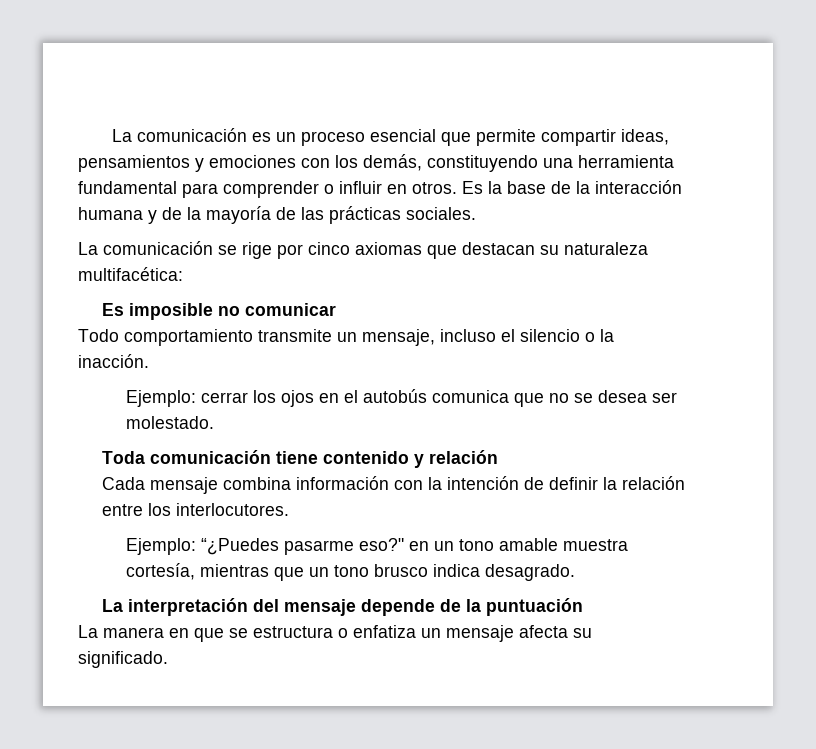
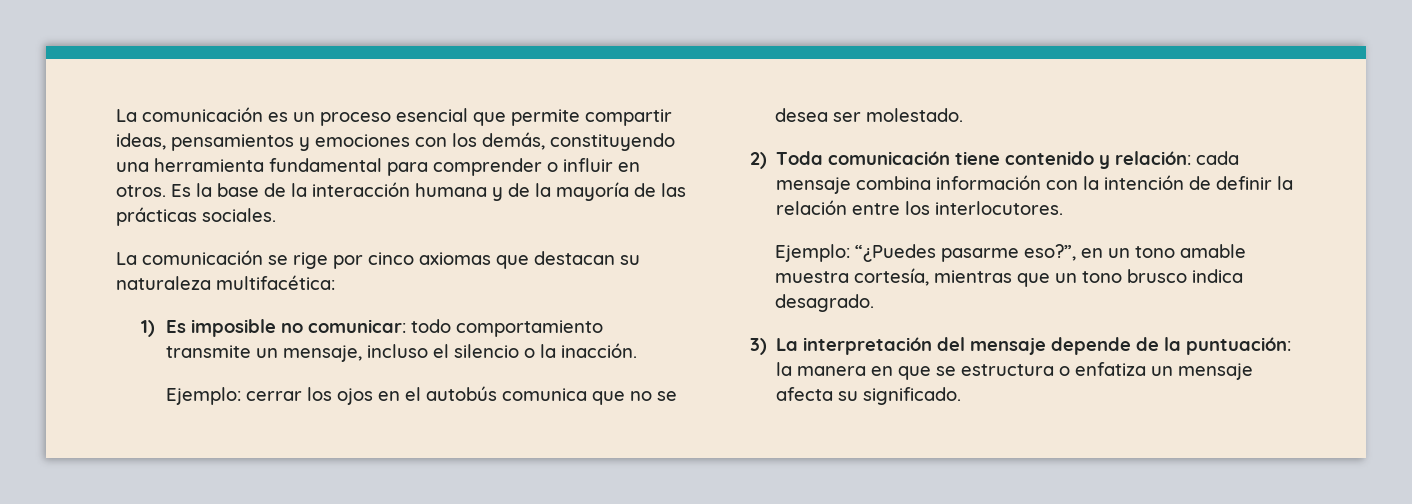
- Es imposible no comunicar
- Todo comportamiento transmite un mensaje, incluso el silencio o la inacción.
+ 1) Es imposible no comunicar: todo comportamiento transmite un mensaje, incluso el silencio o la inacción.
- Toda comunicación tiene contenido y relación
- Cada mensaje combina información con la intención de definir la relación entre los interlocutores.
+ 2) Toda comunicación tiene contenido y relación: cada mensaje combina información con la intención de definir la relación entre los interlocutores.
- Ejemplo: “¿Puedes pasarme eso?" en un tono amable muestra cortesía, mientras que un tono brusco indica desagrado.
+ Ejemplo: “¿Puedes pasarme eso?”, en un tono amable muestra cortesía, mientras que un tono brusco indica desagrado.
- La interpretación del mensaje depende de la puntuación
- La manera en que se estructura o enfatiza un mensaje afecta su significado.
+ 3) La interpretación del mensaje depende de la puntuación: la manera en que se estructura o enfatiza un mensaje afecta su significado.

